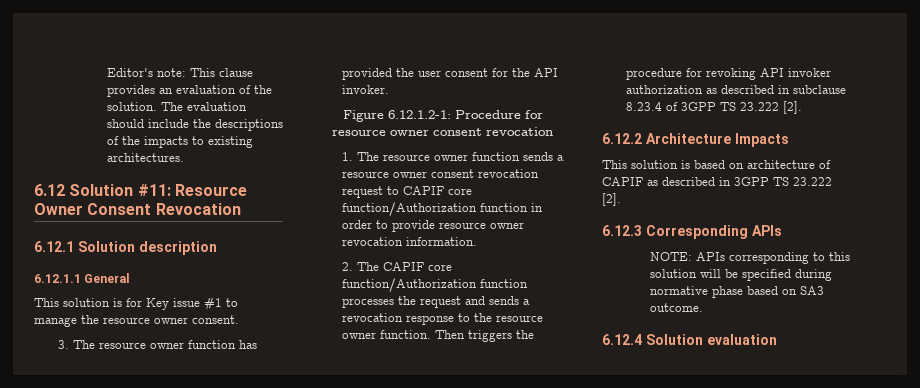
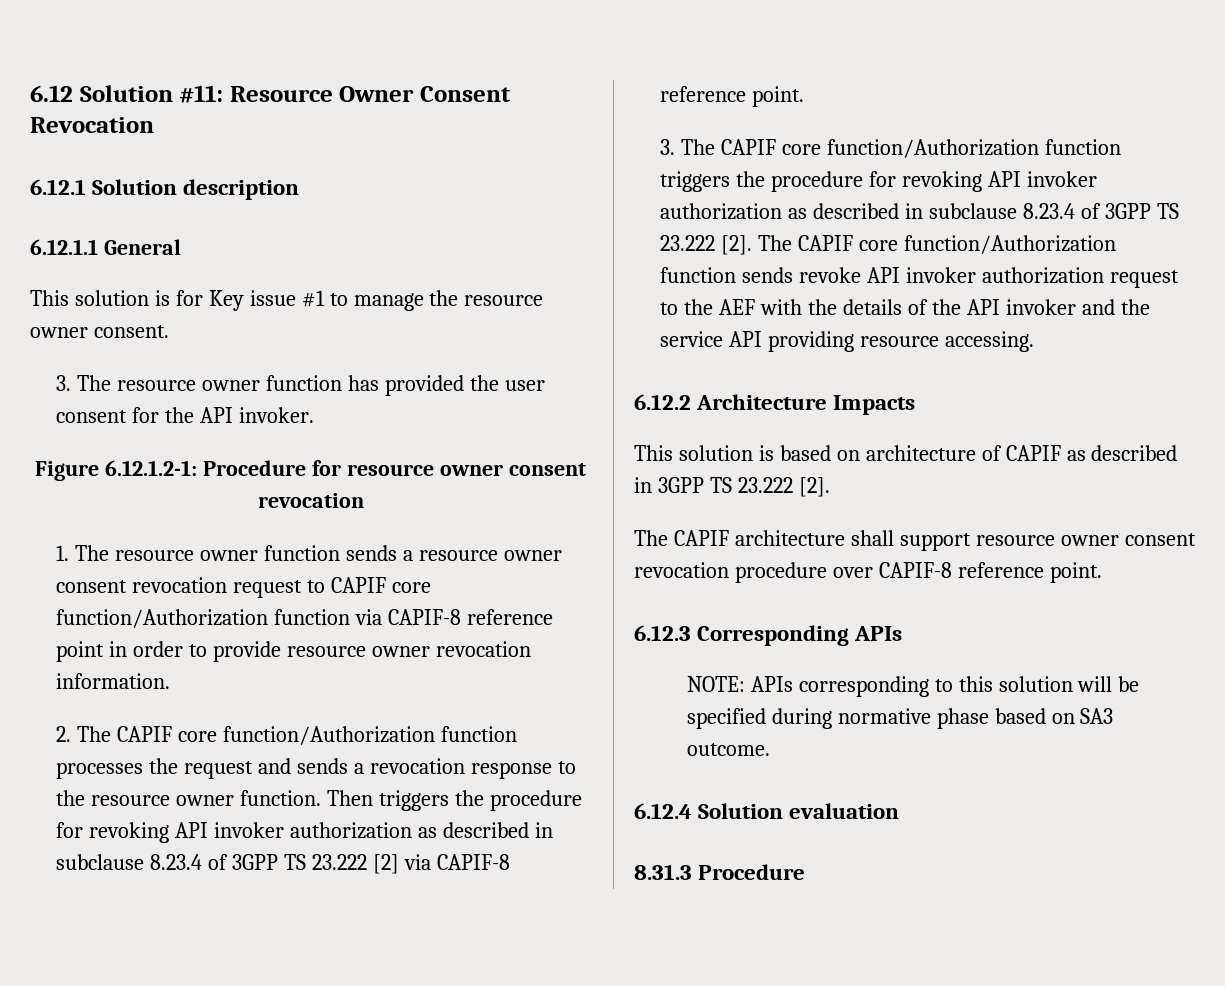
- Editor's note: This clause provides an evaluation of the solution. The evaluation should include the descriptions of the impacts to existing architectures.
- 1. The resource owner function sends a resource owner consent revocation request to CAPIF core function/Authorization function in order to provide resource owner revocation information.
+ 1. The resource owner function sends a resource owner consent revocation request to CAPIF core function/Authorization function via CAPIF-8 reference point in order to provide resource owner revocation information.
- Then triggers the procedure for revoking API invoker authorization as described in subclause 8.23.4 of 3GPP TS 23.222 [2].
+ Then triggers the procedure for revoking API invoker authorization as described in subclause 8.23.4 of 3GPP TS 23.222 [2] via CAPIF-8 reference point.
+ 3. The CAPIF core function/Authorization function triggers the procedure for revoking API invoker authorization as described in subclause 8.23.4 of 3GPP TS 23.222 [2]. The CAPIF core function/Authorization function sends revoke API invoker authorization request to the AEF with the details of the API invoker and the service API providing resource accessing.
+ The CAPIF architecture shall support resource owner consent revocation procedure over CAPIF-8 reference point.
+ 8.31.3 Procedure

